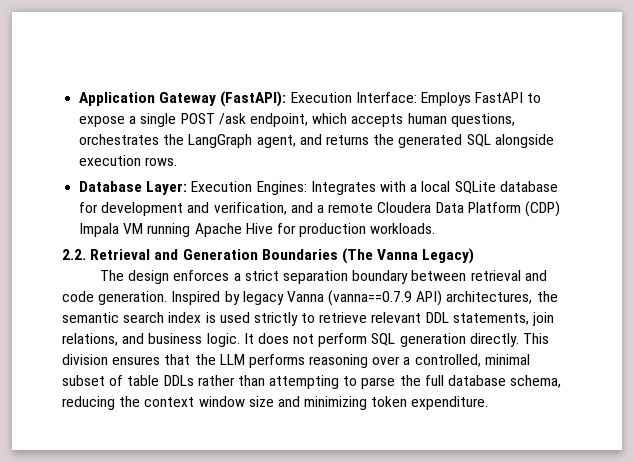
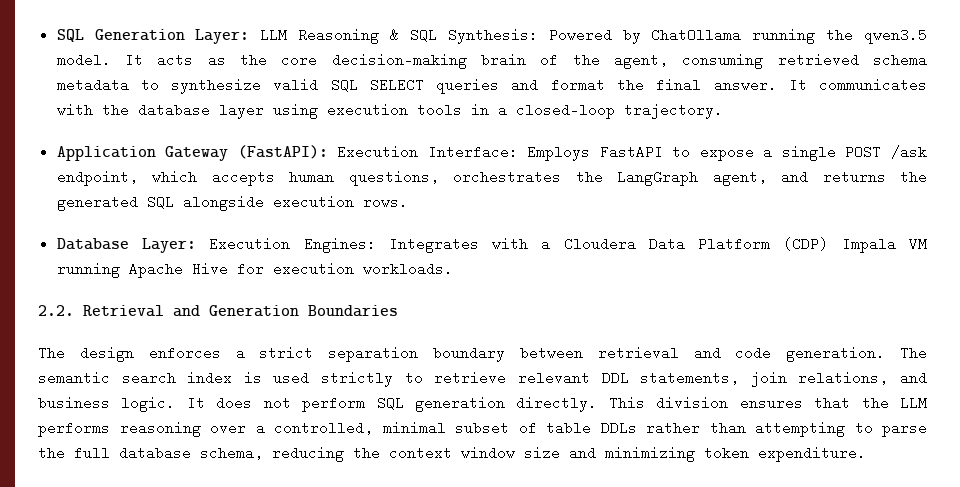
+ SQL Generation Layer: LLM Reasoning & SQL Synthesis: Powered by ChatOllama running the qwen3.5 model. It acts as the core decision-making brain of the agent, consuming retrieved schema metadata to synthesize valid SQL SELECT queries and format the final answer. It communicates with the database layer using execution tools in a closed-loop trajectory.
- Database Layer: Execution Engines: Integrates with a local SQLite database for development and verification, and a remote Cloudera Data Platform (CDP) Impala VM running Apache Hive for production workloads.
+ Database Layer: Execution Engines: Integrates with a Cloudera Data Platform (CDP) Impala VM running Apache Hive for execution workloads.
- 2.2. Retrieval and Generation Boundaries (The Vanna Legacy)
+ 2.2. Retrieval and Generation Boundaries
- Inspired by legacy Vanna (vanna==0.7.9 API) architectures, the semantic search index is used strictly to retrieve relevant DDL statements, join relations, and business logic.
+ The semantic search index is used strictly to retrieve relevant DDL statements, join relations, and business logic.

